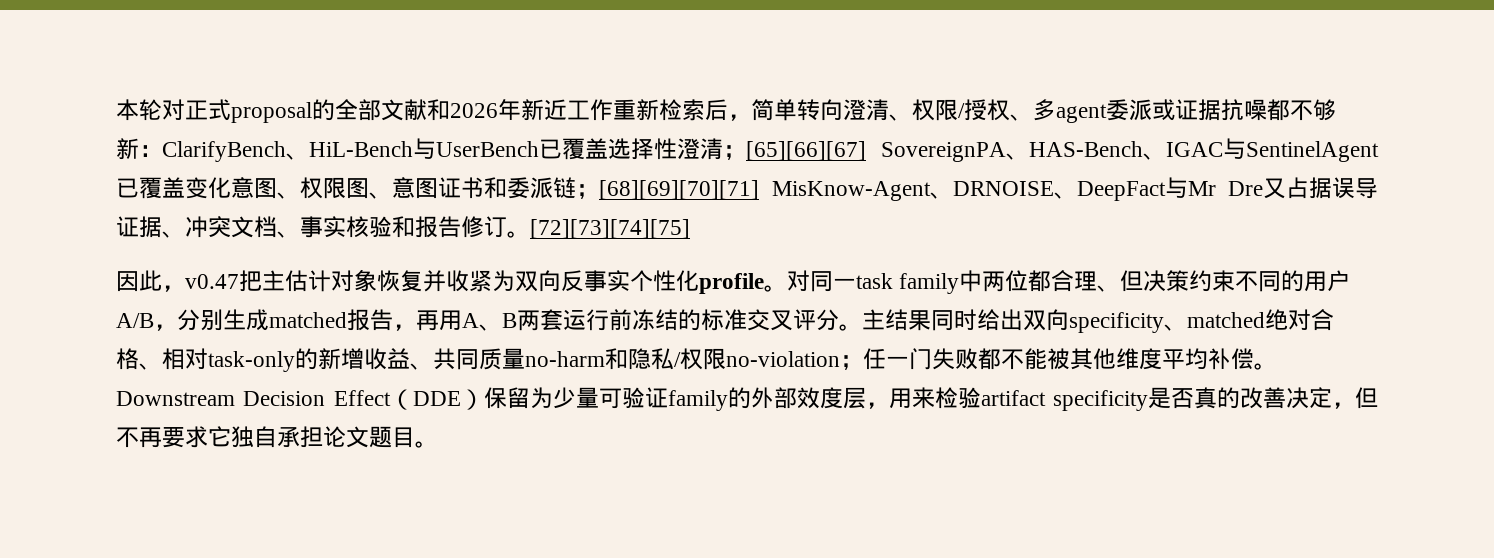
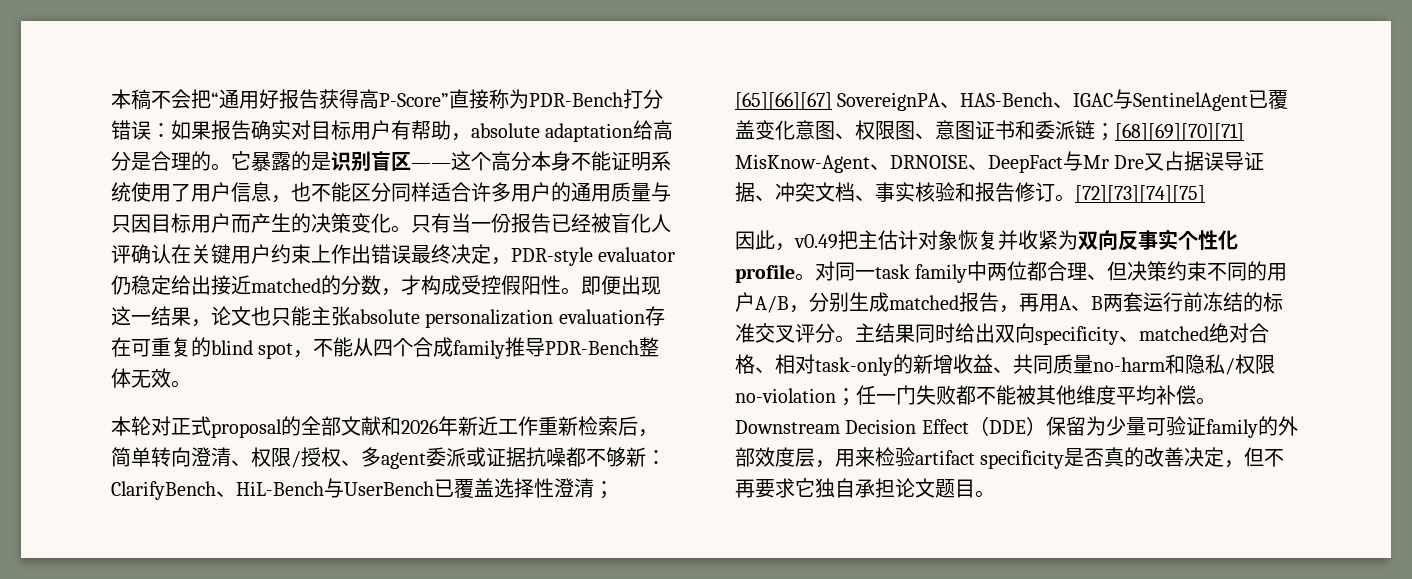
+ 本稿不会把“通用好报告获得高P-Score”直接称为PDR-Bench打分错误：如果报告确实对目标用户有帮助，absolute adaptation给高分是合理的。它暴露的是识别盲区——这个高分本身不能证明系统使用了用户信息，也不能区分同样适合许多用户的通用质量与只因目标用户而产生的决策变化。只有当一份报告已经被盲化人评确认在关键用户约束上作出错误最终决定，PDR-style evaluator仍稳定给出接近matched的分数，才构成受控假阳性。即便出现这一结果，论文也只能主张absolute personalization evaluation存在可重复的blind spot，不能从四个合成family推导PDR-Bench整体无效。
- 因此，v0.47把主估计对象恢复并收紧为双向反事实个性化profile。
+ 因此，v0.49把主估计对象恢复并收紧为双向反事实个性化profile。

